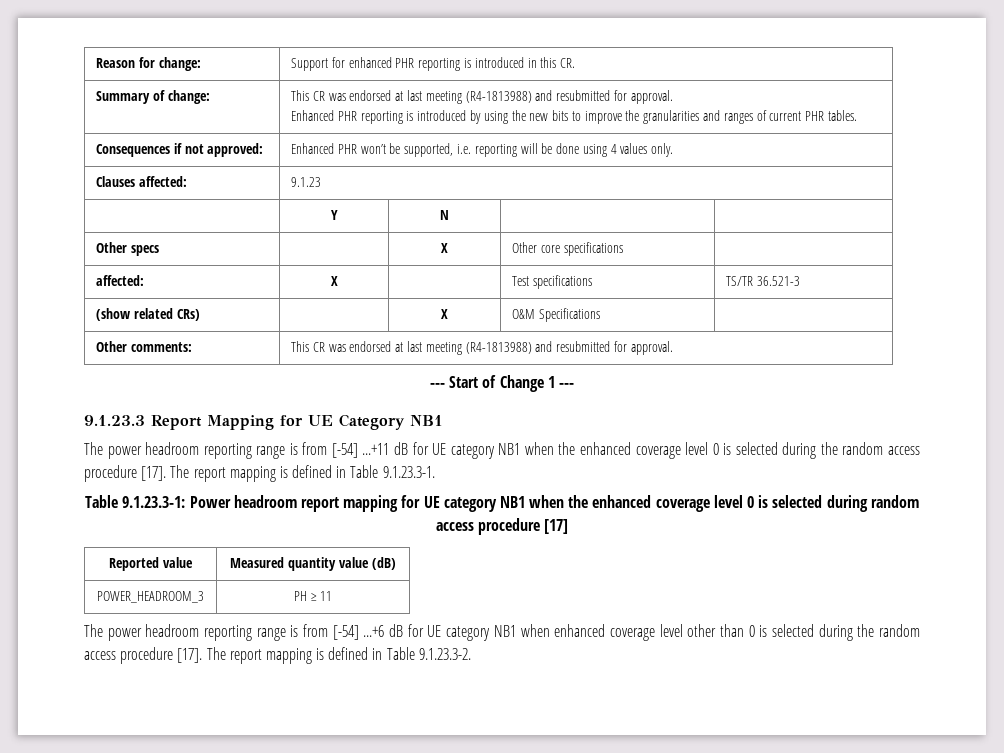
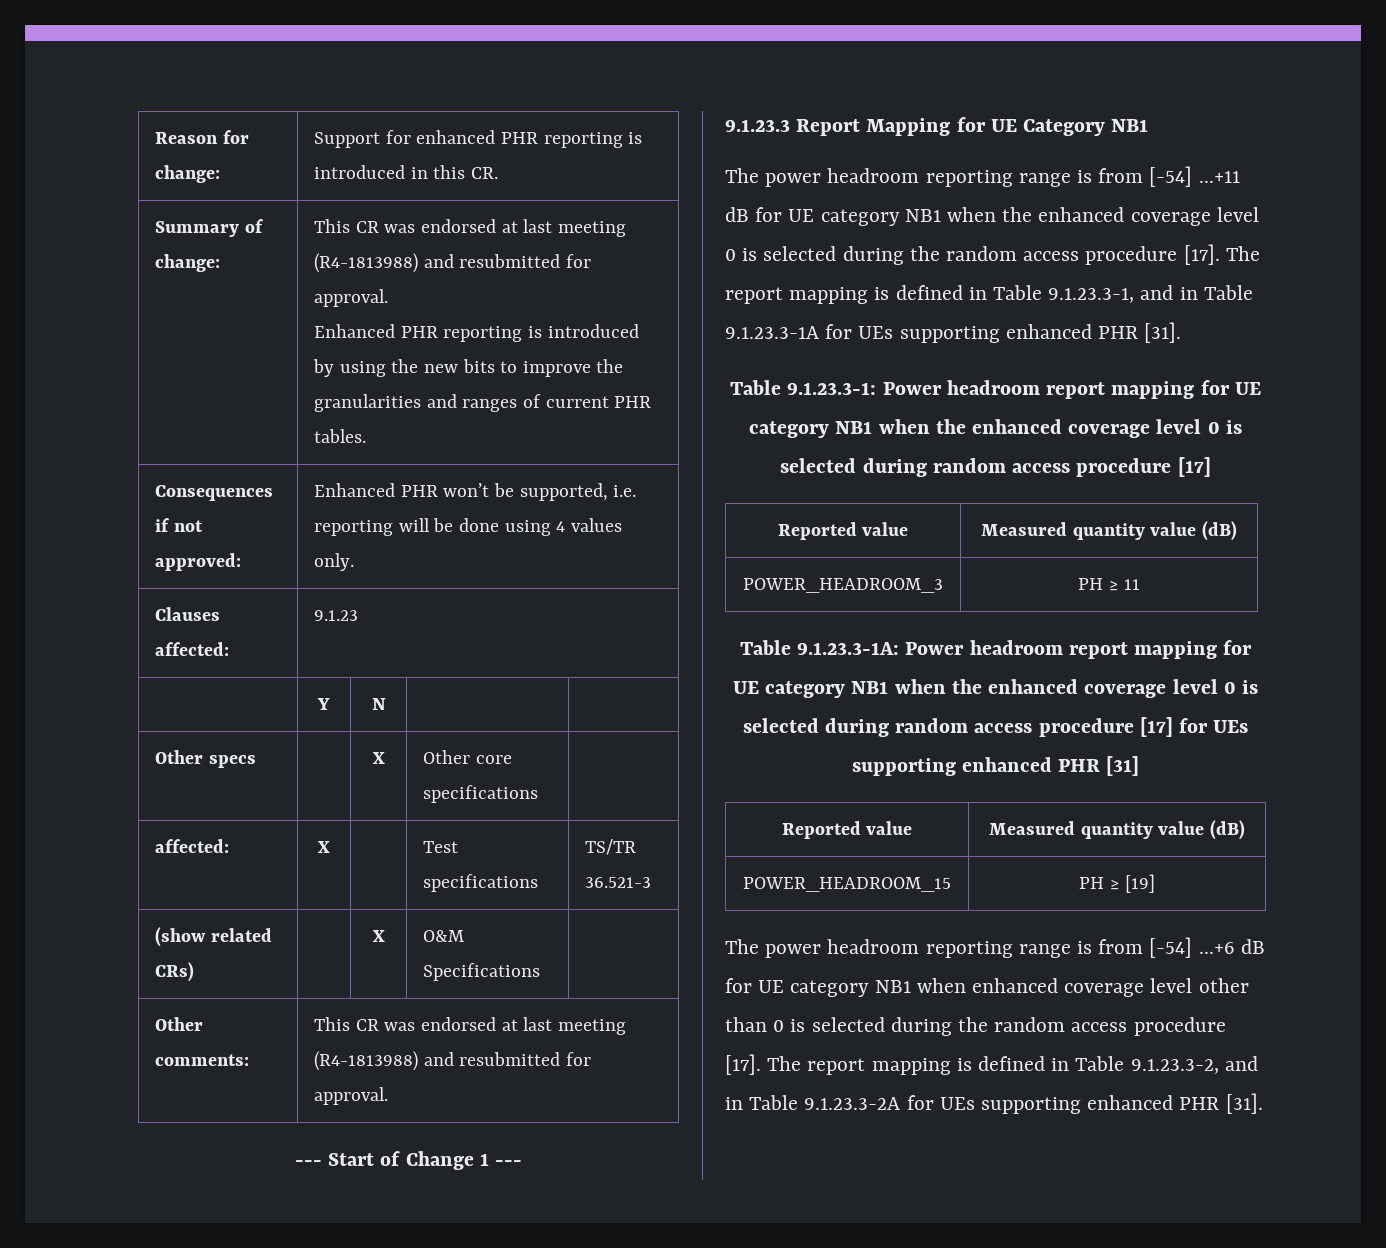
- The report mapping is defined in Table 9.1.23.3-1.
+ The report mapping is defined in Table 9.1.23.3-1, and in Table 9.1.23.3-1A for UEs supporting enhanced PHR [31].
+ Table 9.1.23.3-1A: Power headroom report mapping for UE category NB1 when the enhanced coverage level 0 is selected during random access procedure [17] for UEs supporting enhanced PHR [31]
+ Reported value | Measured quantity value (dB)
+ POWER_HEADROOM_15 | PH ≥ [19]
- The report mapping is defined in Table 9.1.23.3-2.
+ The report mapping is defined in Table 9.1.23.3-2, and in Table 9.1.23.3-2A for UEs supporting enhanced PHR [31].

